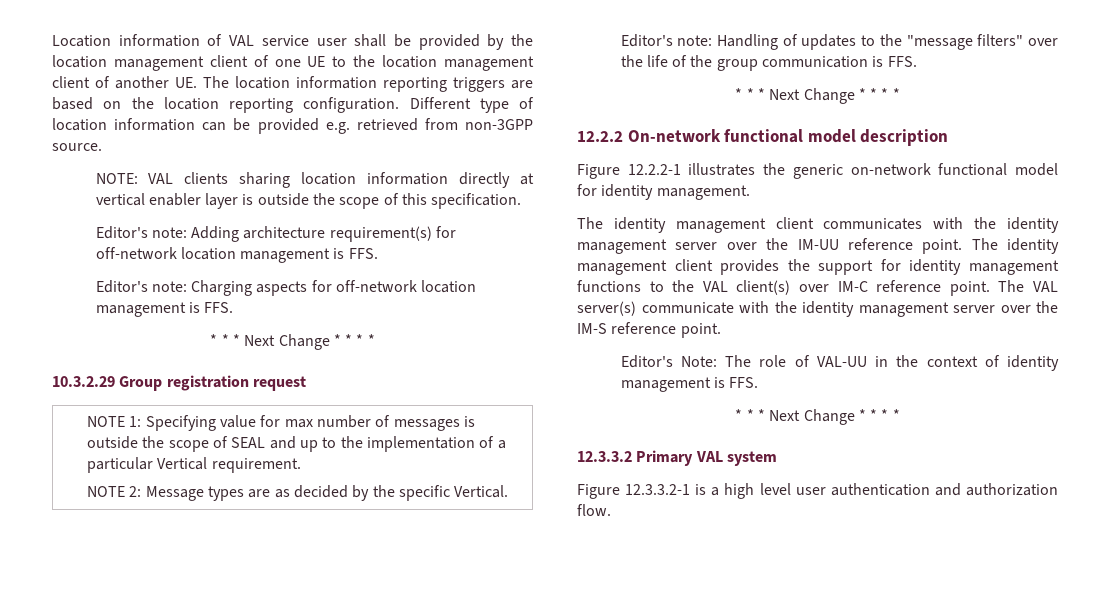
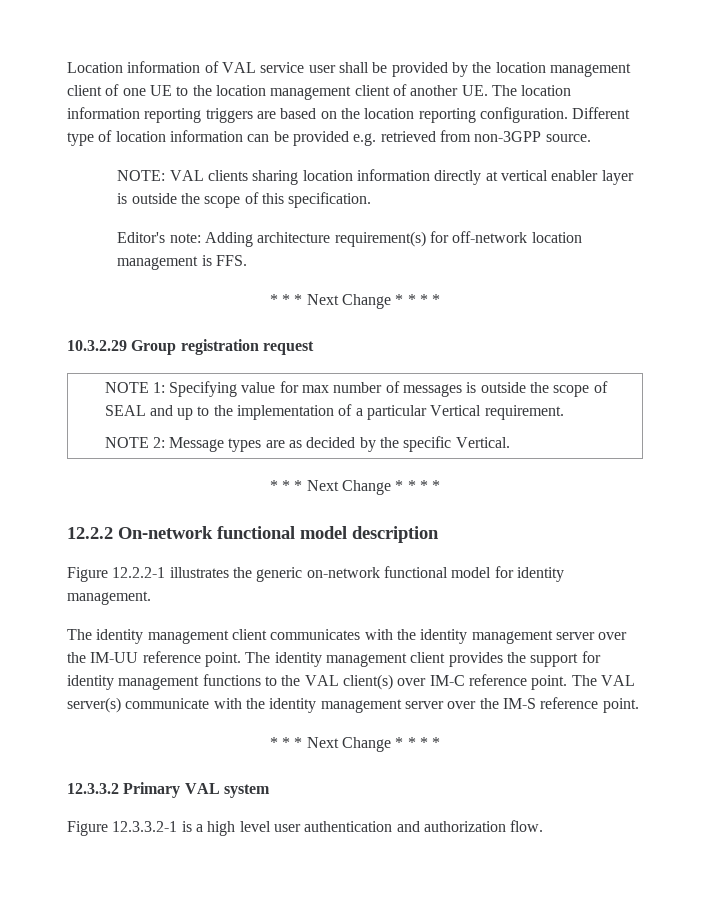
- Editor's note: Charging aspects for off-network location management is FFS.
- Editor's note: Handling of updates to the "message filters" over the life of the group communication is FFS.
- Editor's Note: The role of VAL-UU in the context of identity management is FFS.

